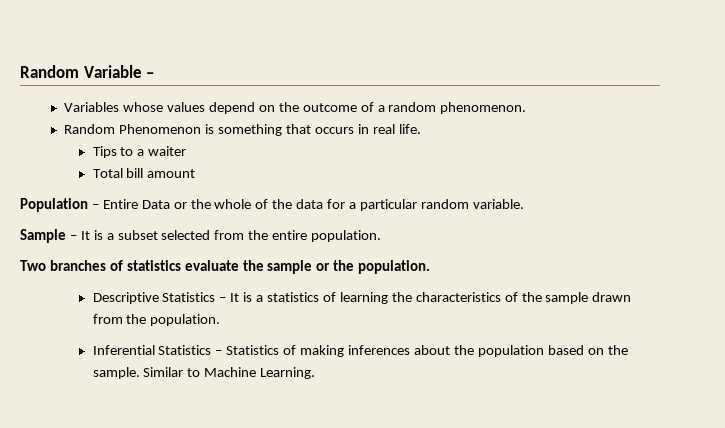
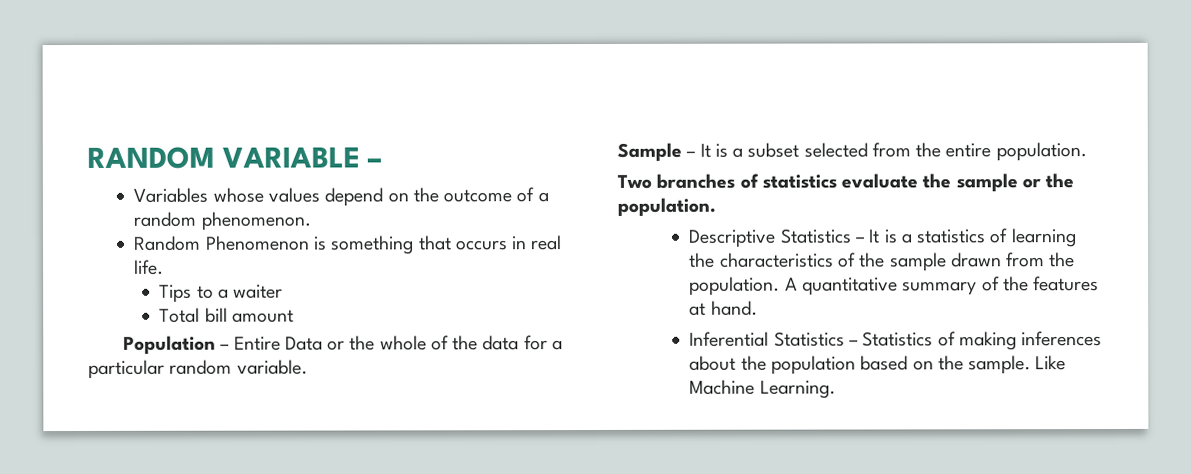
- Random Variable –
+ RANDOM VARIABLE –
+ A quantitative summary of the features at hand.
- Similar to Machine Learning.
+ Like Machine Learning.

